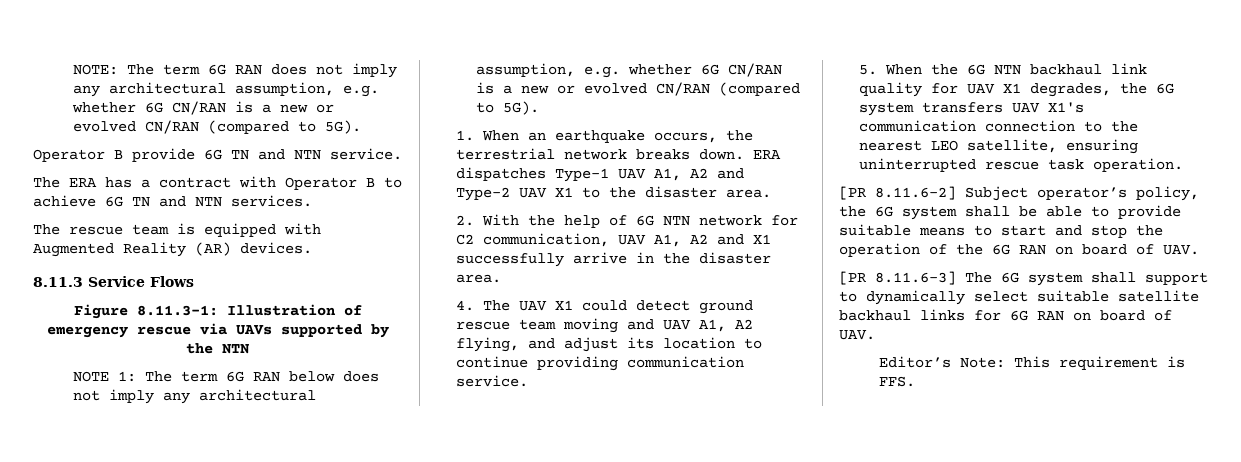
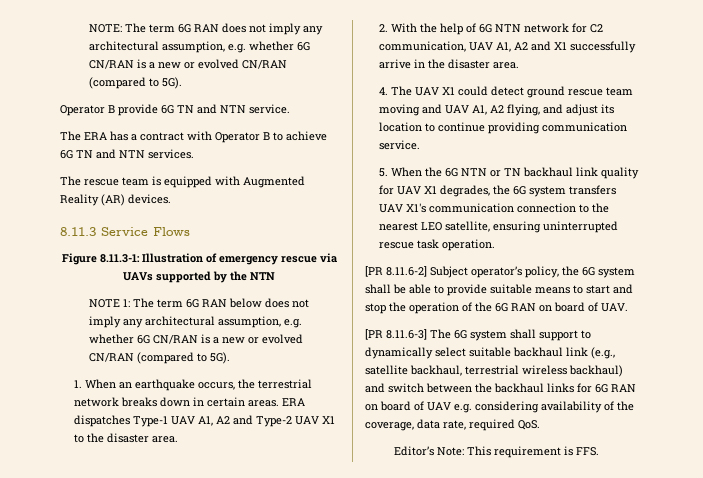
- 1. When an earthquake occurs, the terrestrial network breaks down.
+ 1. When an earthquake occurs, the terrestrial network breaks down in certain areas.
- 5. When the 6G NTN backhaul link quality for UAV X1 degrades, the 6G system transfers UAV X1's communication connection to the nearest LEO satellite, ensuring uninterrupted rescue task operation.
+ 5. When the 6G NTN or TN backhaul link quality for UAV X1 degrades, the 6G system transfers UAV X1's communication connection to the nearest LEO satellite, ensuring uninterrupted rescue task operation.
- [PR 8.11.6-3] The 6G system shall support to dynamically select suitable satellite backhaul links for 6G RAN on board of UAV.
+ [PR 8.11.6-3] The 6G system shall support to dynamically select suitable backhaul link (e.g., satellite backhaul, terrestrial wireless backhaul) and switch between the backhaul links for 6G RAN on board of UAV e.g. considering availability of the coverage, data rate, required QoS.

